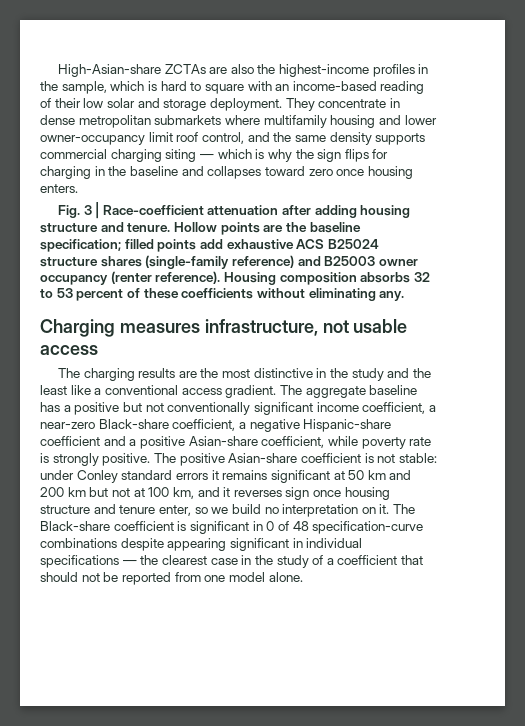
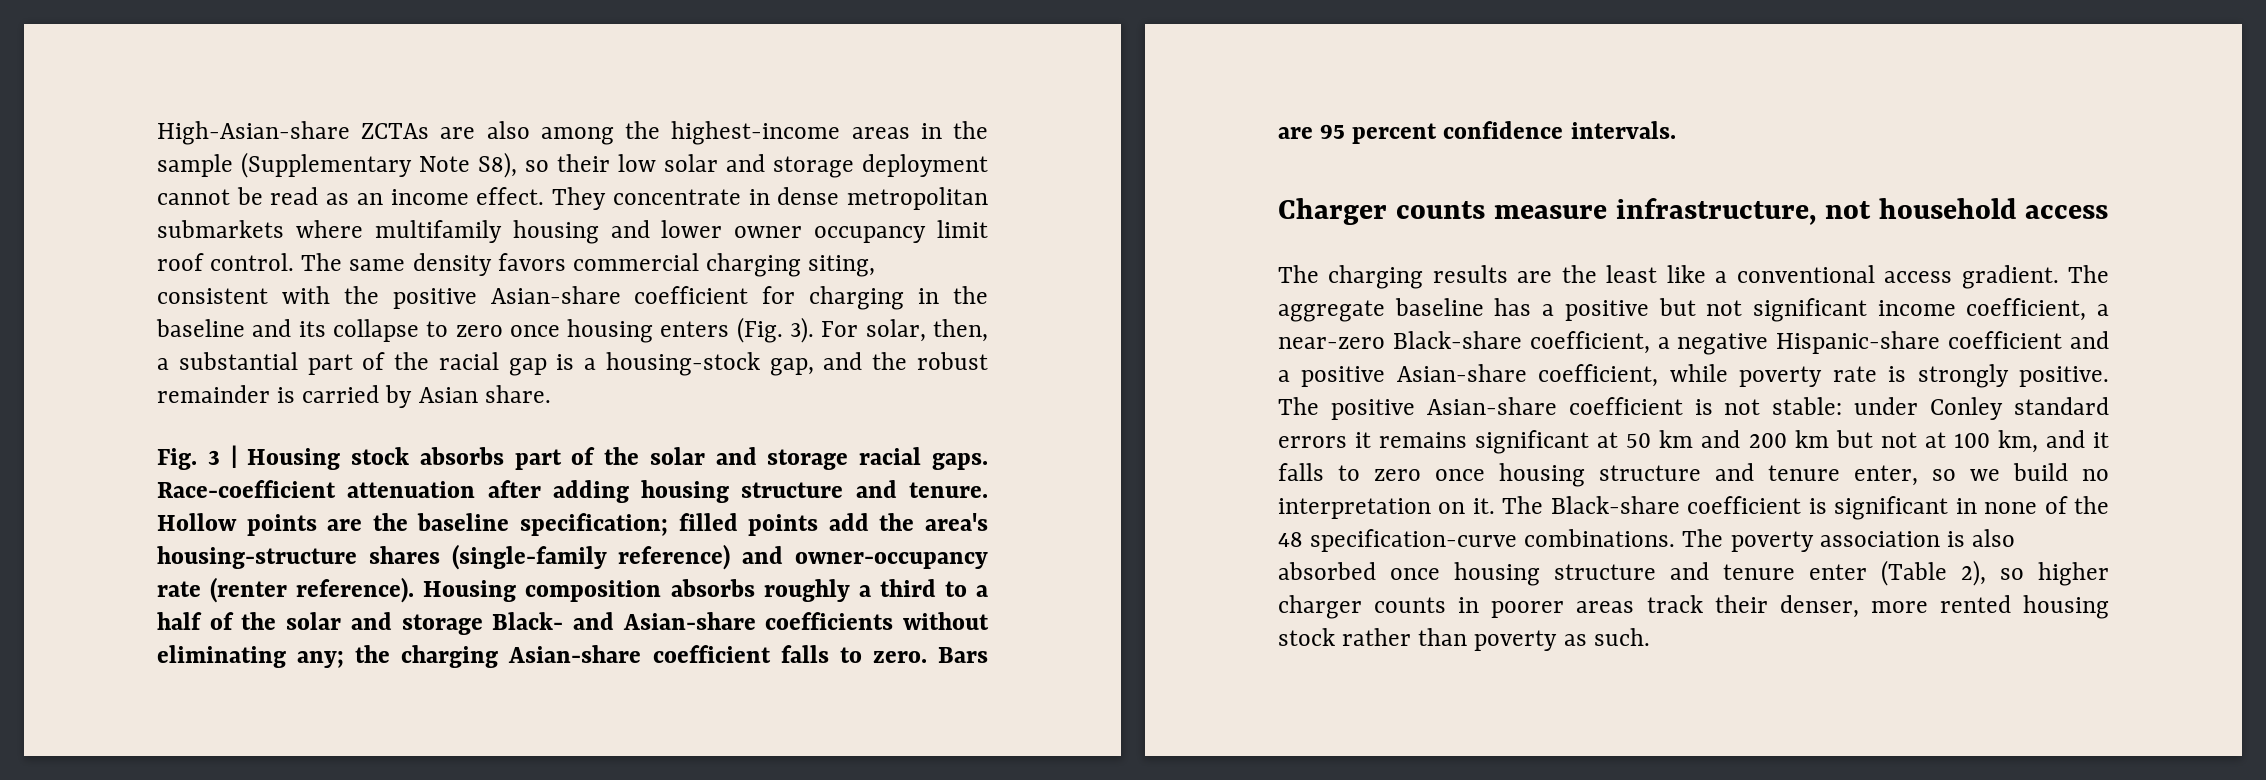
- High-Asian-share ZCTAs are also the highest-income profiles in the sample, which is hard to square with an income-based reading of their low solar and storage deployment.
+ High-Asian-share ZCTAs are also among the highest-income areas in the sample (Supplementary Note S8), so their low solar and storage deployment cannot be read as an income effect.
- They concentrate in dense metropolitan submarkets where multifamily housing and lower owner-occupancy limit roof control, and the same density supports commercial charging siting — which is why the sign flips for charging in the baseline and collapses toward zero once housing enters.
- Fig. 3 | Race-coefficient attenuation after adding housing structure and tenure.
+ They concentrate in dense metropolitan submarkets where multifamily housing and lower owner occupancy limit roof control. The same density favors commercial charging siting, consistent with the positive Asian-share coefficient for charging in the baseline and its collapse to zero once housing enters (Fig. 3). For solar, then, a substantial part of the racial gap is a housing-stock gap, and the robust remainder is carried by Asian share.
+ Fig. 3 | Housing stock absorbs part of the solar and storage racial gaps. Race-coefficient attenuation after adding housing structure and tenure.
- Hollow points are the baseline specification; filled points add exhaustive ACS B25024 structure shares (single-family reference) and B25003 owner occupancy (renter reference).
+ Hollow points are the baseline specification; filled points add the area's housing-structure shares (single-family reference) and owner-occupancy rate (renter reference).
- Housing composition absorbs 32 to 53 percent of these coefficients without eliminating any.
- Charging measures infrastructure, not usable access
+ Housing composition absorbs roughly a third to a half of the solar and storage Black- and Asian-share coefficients without eliminating any; the charging Asian-share coefficient falls to zero. Bars are 95 percent confidence intervals.
+ Charger counts measure infrastructure, not household access
- The charging results are the most distinctive in the study and the least like a conventional access gradient.
+ The charging results are the least like a conventional access gradient.
- The aggregate baseline has a positive but not conventionally significant income coefficient, a near-zero Black-share coefficient, a negative Hispanic-share coefficient and a positive Asian-share coefficient, while poverty rate is strongly positive.
+ The aggregate baseline has a positive but not significant income coefficient, a near-zero Black-share coefficient, a negative Hispanic-share coefficient and a positive Asian-share coefficient, while poverty rate is strongly positive.
- The positive Asian-share coefficient is not stable: under Conley standard errors it remains significant at 50 km and 200 km but not at 100 km, and it reverses sign once housing structure and tenure enter, so we build no interpretation on it.
+ The positive Asian-share coefficient is not stable: under Conley standard errors it remains significant at 50 km and 200 km but not at 100 km, and it falls to zero once housing structure and tenure enter, so we build no interpretation on it.
- The Black-share coefficient is significant in 0 of 48 specification-curve combinations despite appearing significant in individual specifications — the clearest case in the study of a coefficient that should not be reported from one model alone.
+ The Black-share coefficient is significant in none of the 48 specification-curve combinations. The poverty association is also absorbed once housing structure and tenure enter (Table 2), so higher charger counts in poorer areas track their denser, more rented housing stock rather than poverty as such.

